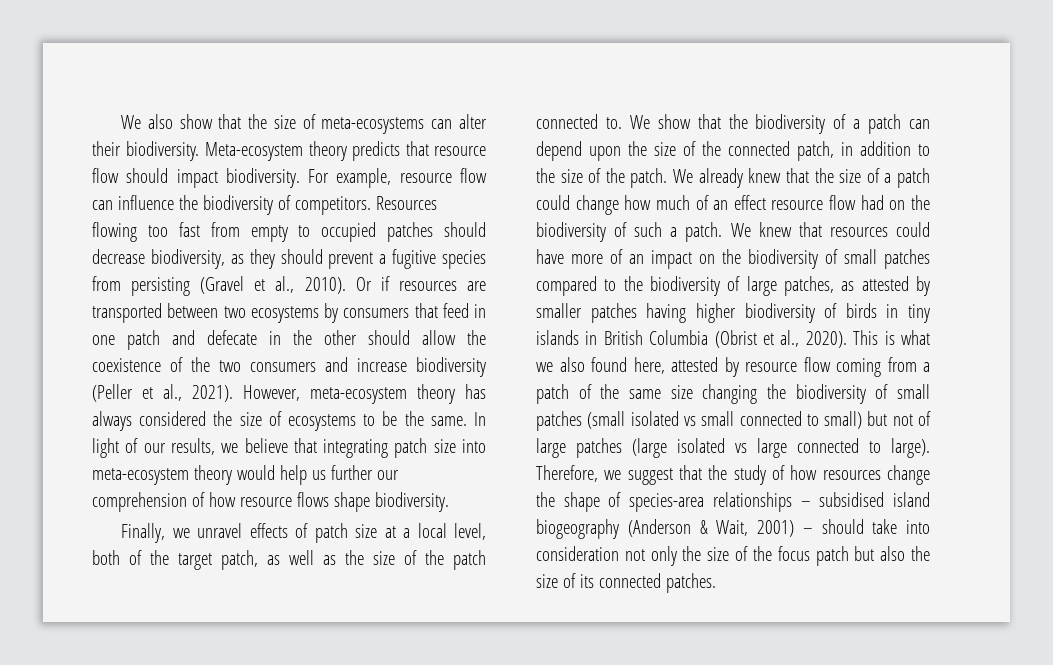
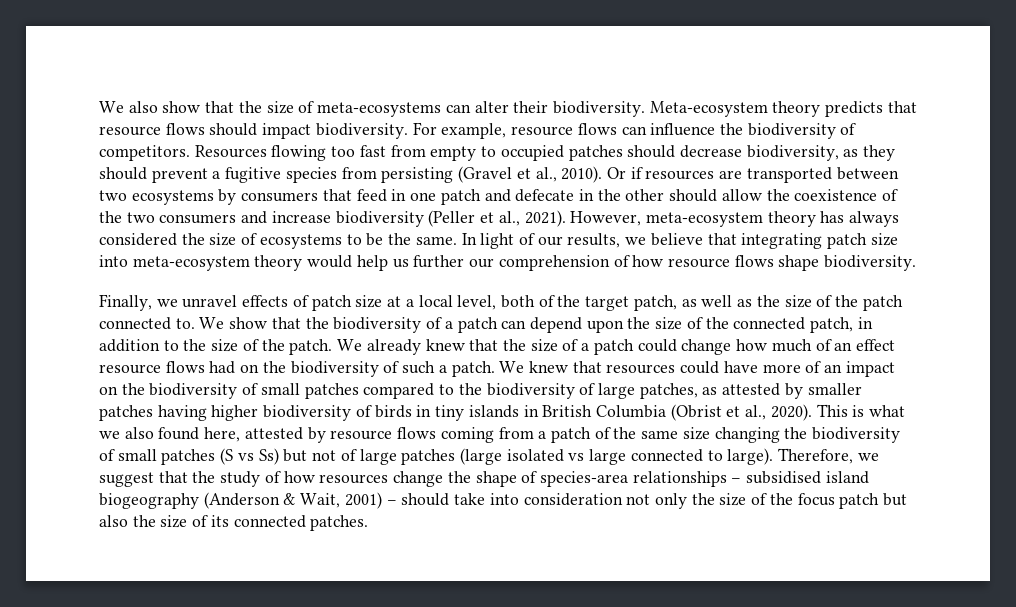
- Meta-ecosystem theory predicts that resource flow should impact biodiversity.
+ Meta-ecosystem theory predicts that resource flows should impact biodiversity.
- For example, resource flow can influence the biodiversity of competitors.
+ For example, resource flows can influence the biodiversity of competitors.
- We already knew that the size of a patch could change how much of an effect resource flow had on the biodiversity of such a patch.
+ We already knew that the size of a patch could change how much of an effect resource flows had on the biodiversity of such a patch.
- This is what we also found here, attested by resource flow coming from a patch of the same size changing the biodiversity of small patches (small isolated vs small connected to small) but not of large patches (large isolated vs large connected to large).
+ This is what we also found here, attested by resource flows coming from a patch of the same size changing the biodiversity of small patches (S vs Ss) but not of large patches (large isolated vs large connected to large).

